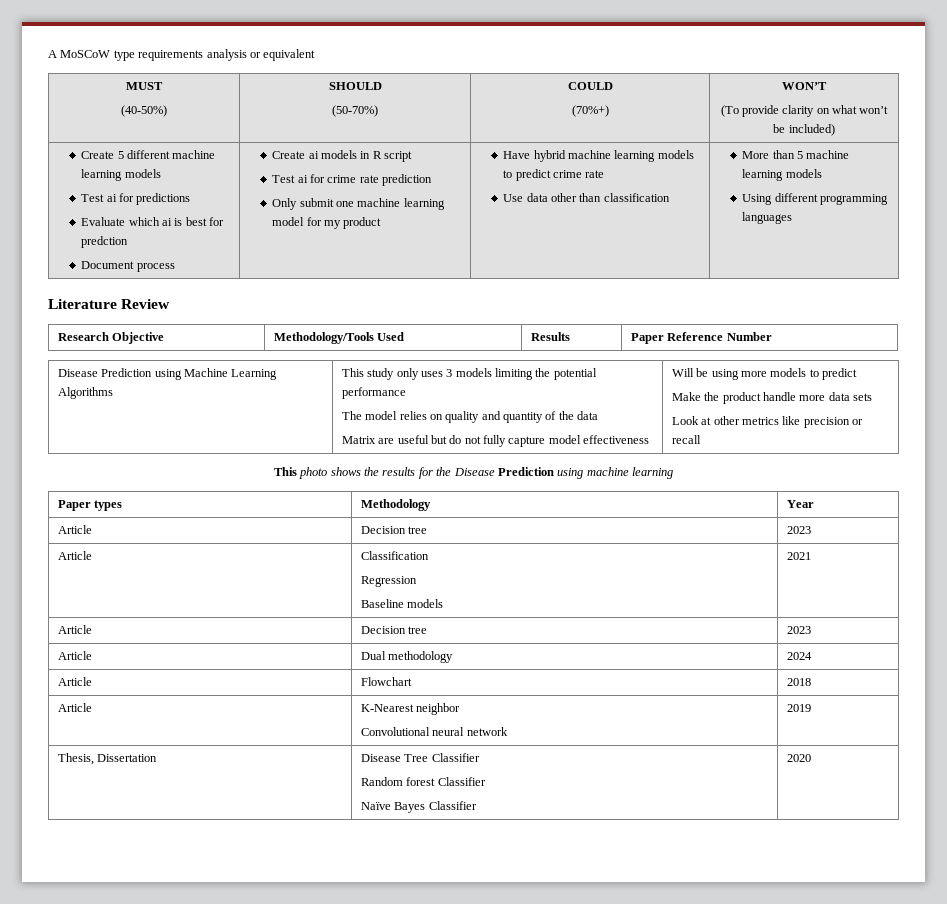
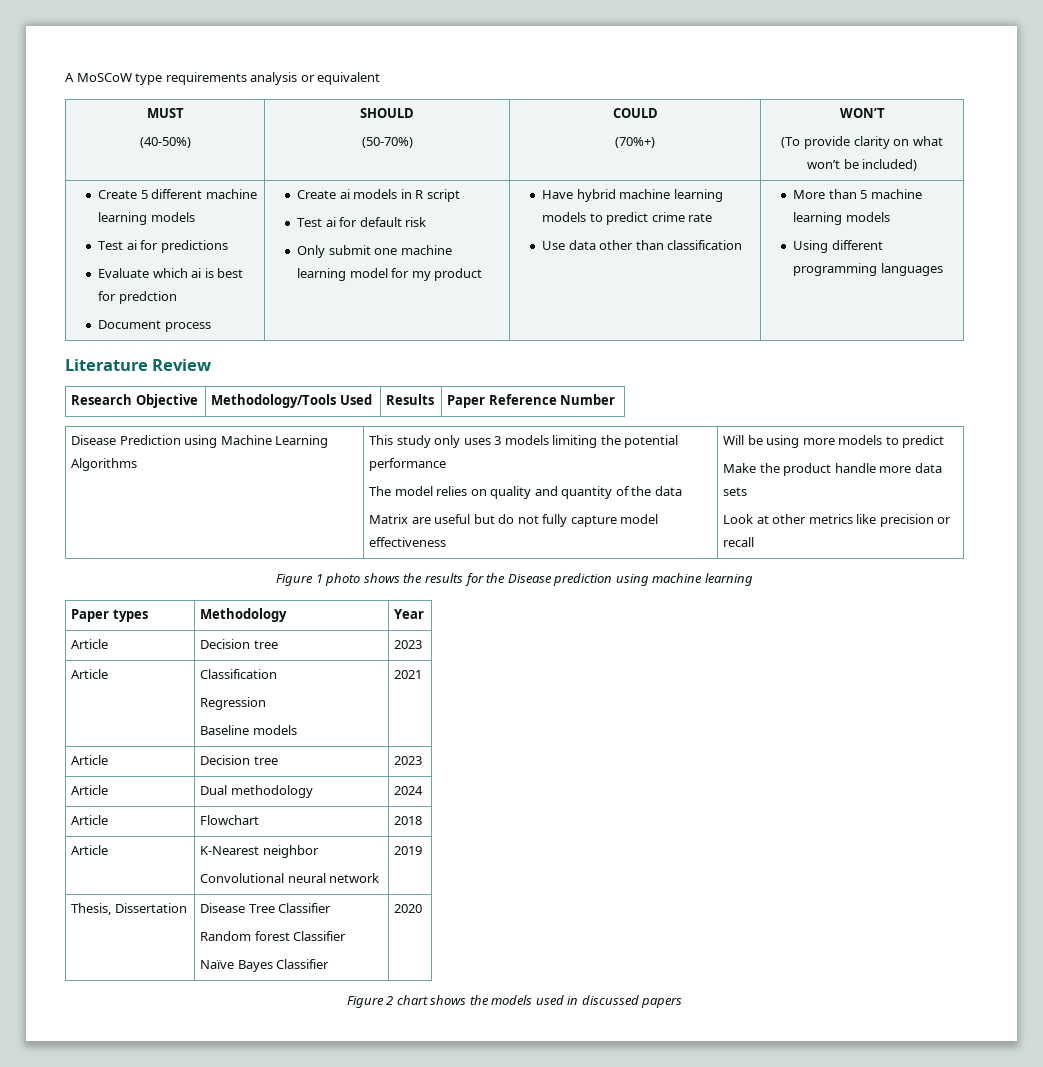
- Test ai for crime rate prediction
+ Test ai for default risk
- This photo shows the results for the Disease Prediction using machine learning
+ Figure 1 photo shows the results for the Disease prediction using machine learning
+ Figure 2 chart shows the models used in discussed papers

